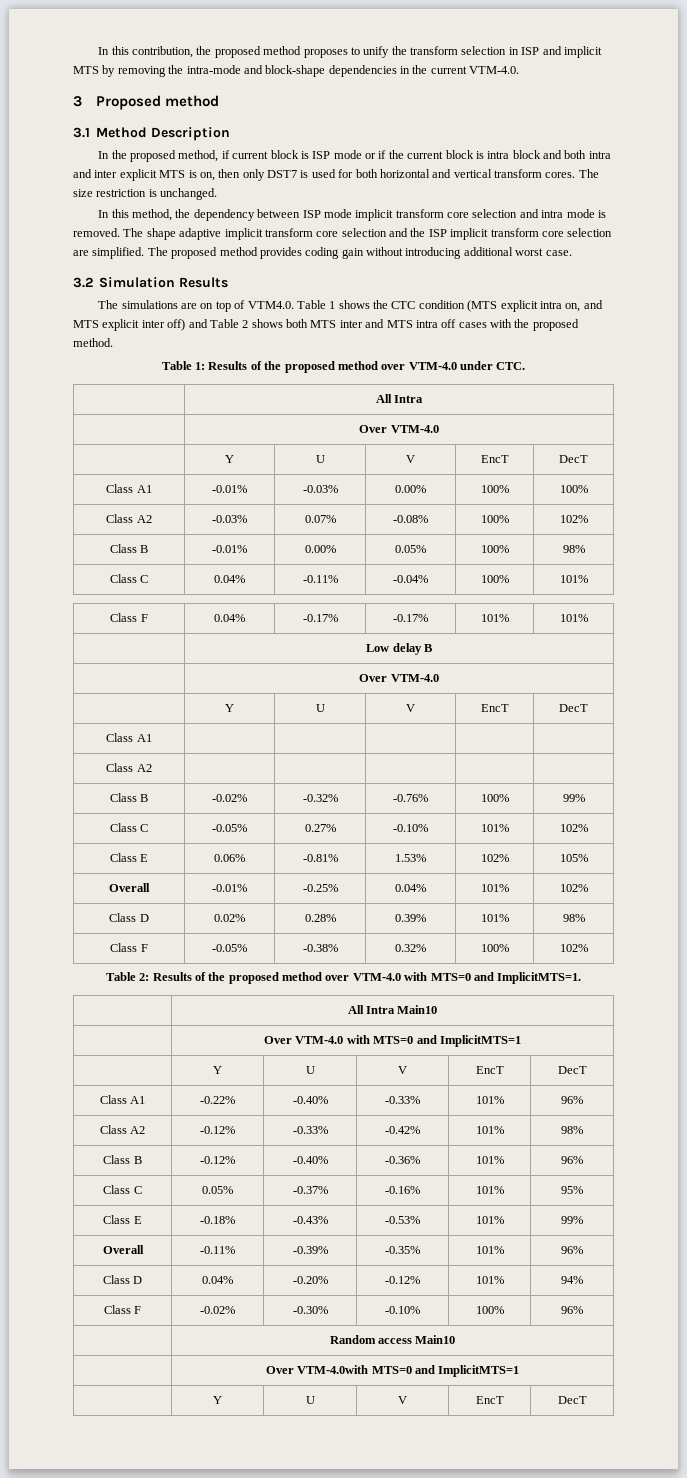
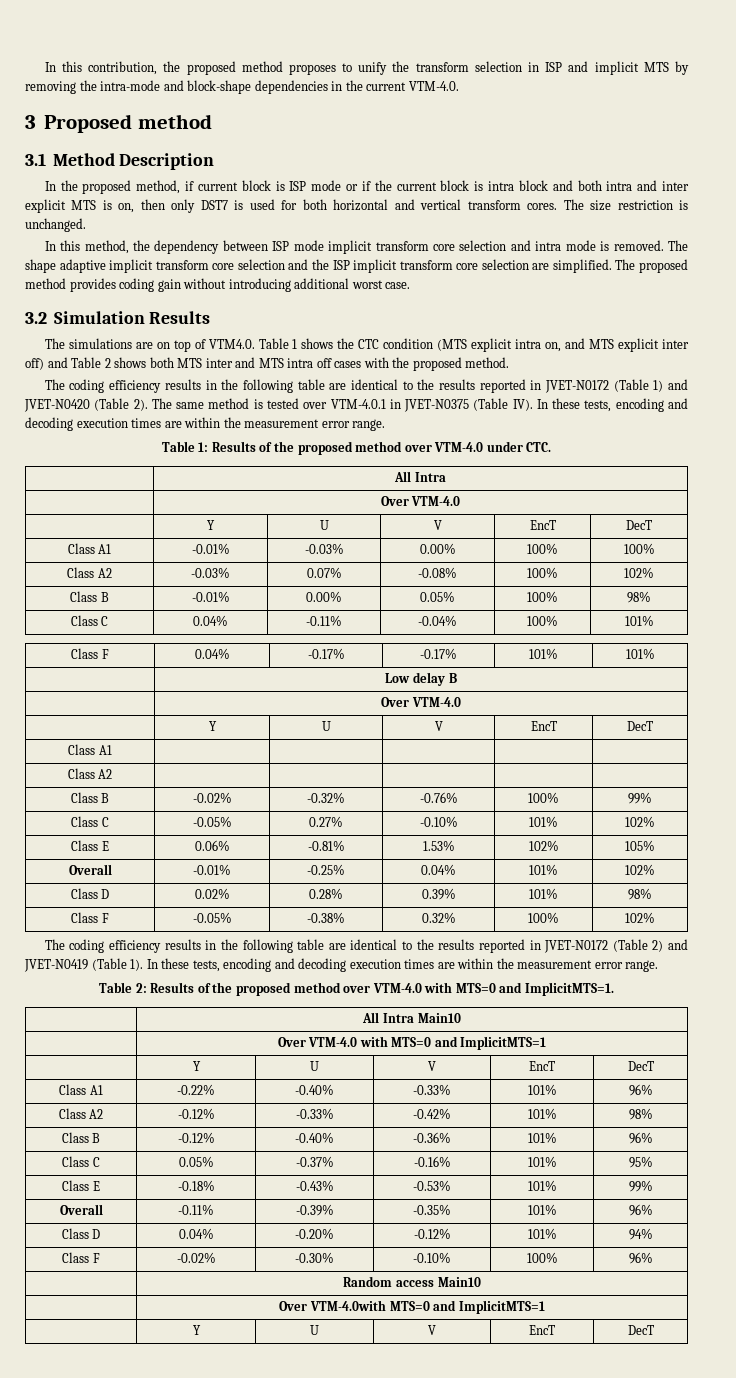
+ The coding efficiency results in the following table are identical to the results reported in JVET-N0172 (Table 1) and JVET-N0420 (Table 2). The same method is tested over VTM-4.0.1 in JVET-N0375 (Table IV). In these tests, encoding and decoding execution times are within the measurement error range.
+ The coding efficiency results in the following table are identical to the results reported in JVET-N0172 (Table 2) and JVET-N0419 (Table 1). In these tests, encoding and decoding execution times are within the measurement error range.

